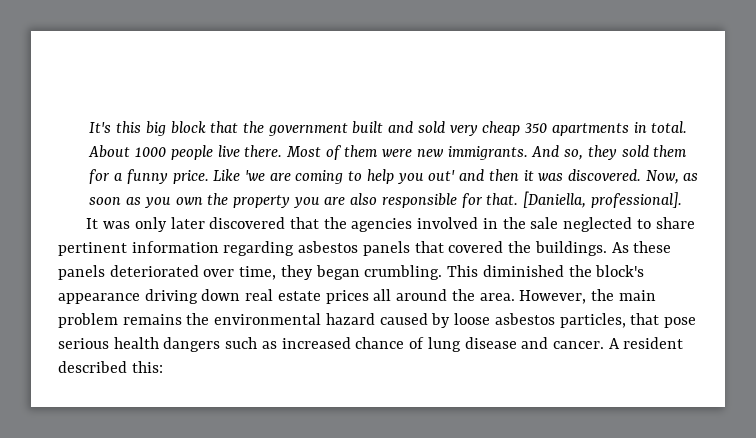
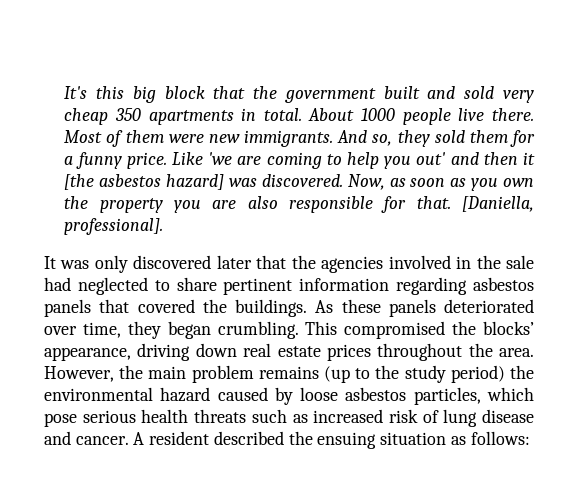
- Like 'we are coming to help you out' and then it was discovered.
+ Like 'we are coming to help you out' and then it [the asbestos hazard] was discovered.
- It was only later discovered that the agencies involved in the sale neglected to share pertinent information regarding asbestos panels that covered the buildings.
+ It was only discovered later that the agencies involved in the sale had neglected to share pertinent information regarding asbestos panels that covered the buildings.
- This diminished the block's appearance driving down real estate prices all around the area.
+ This compromised the blocks’ appearance, driving down real estate prices throughout the area.
- However, the main problem remains the environmental hazard caused by loose asbestos particles, that pose serious health dangers such as increased chance of lung disease and cancer.
+ However, the main problem remains (up to the study period) the environmental hazard caused by loose asbestos particles, which pose serious health threats such as increased risk of lung disease and cancer.
- A resident described this:
+ A resident described the ensuing situation as follows:

